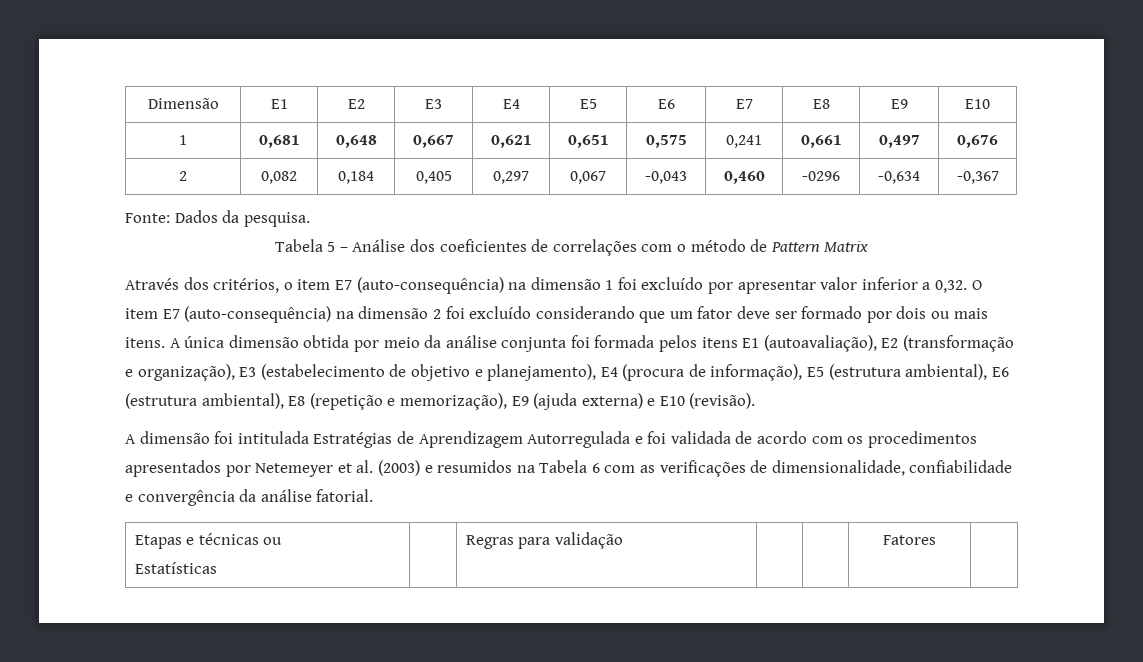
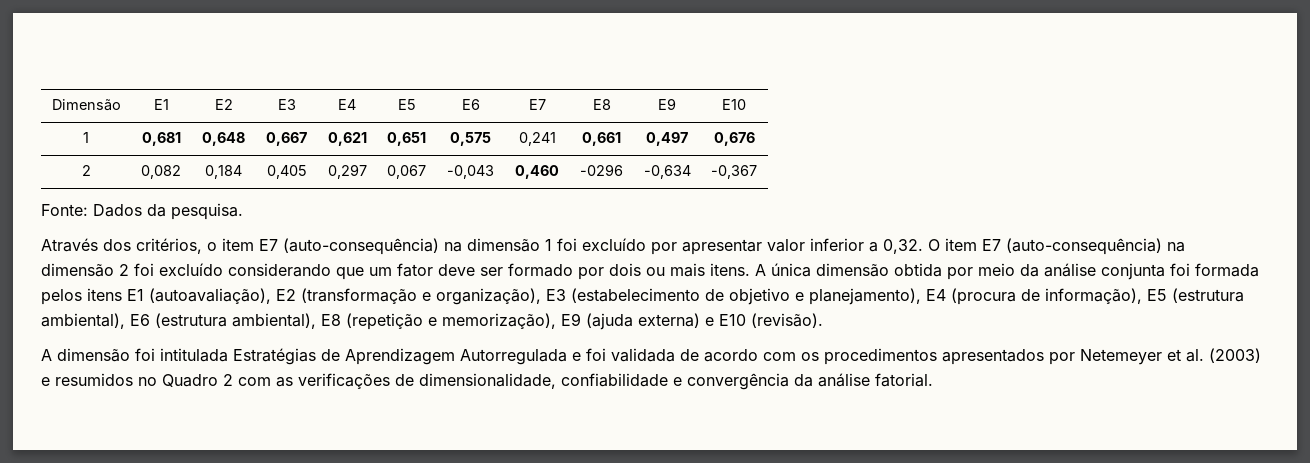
- Tabela 5 – Análise dos coeficientes de correlações com o método de Pattern Matrix
- A dimensão foi intitulada Estratégias de Aprendizagem Autorregulada e foi validada de acordo com os procedimentos apresentados por Netemeyer et al. (2003) e resumidos na Tabela 6 com as verificações de dimensionalidade, confiabilidade e convergência da análise fatorial.
+ A dimensão foi intitulada Estratégias de Aprendizagem Autorregulada e foi validada de acordo com os procedimentos apresentados por Netemeyer et al. (2003) e resumidos no Quadro 2 com as verificações de dimensionalidade, confiabilidade e convergência da análise fatorial.
- Etapas e técnicas ou
- Estatísticas | | Regras para validação | | | Fatores |

